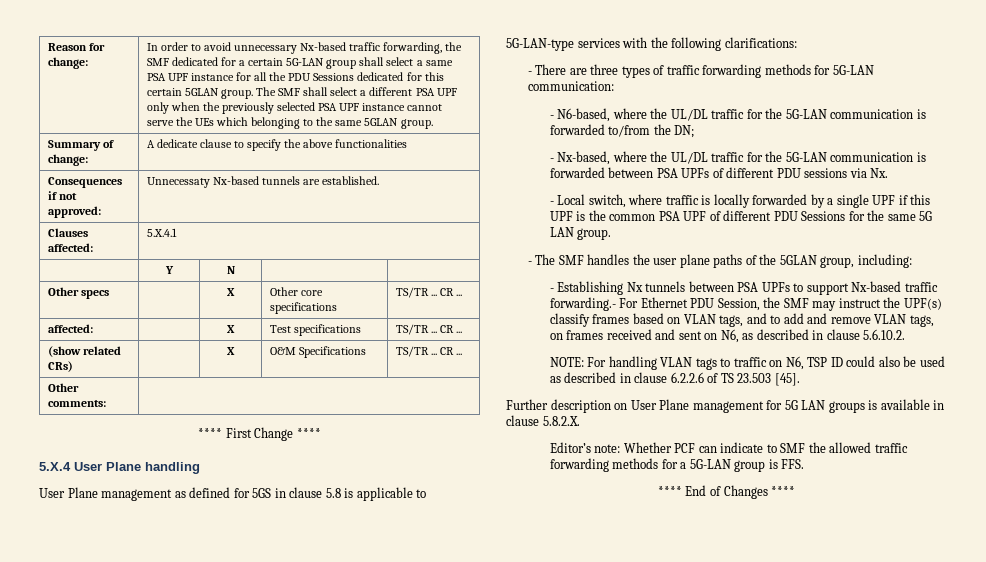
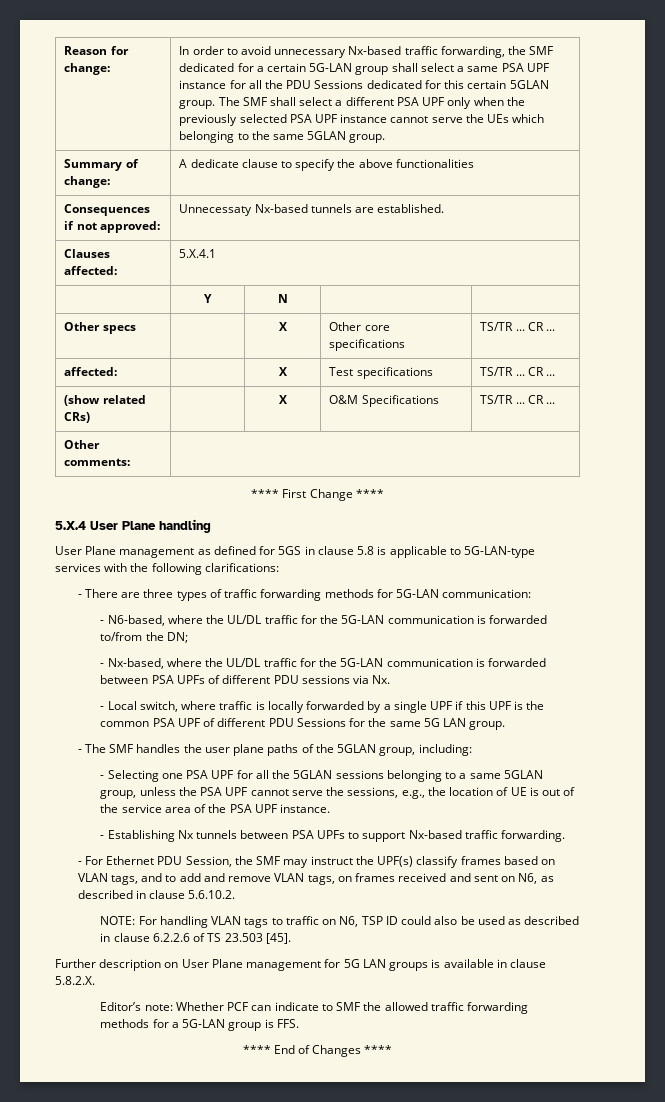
+ - Selecting one PSA UPF for all the 5GLAN sessions belonging to a same 5GLAN group, unless the PSA UPF cannot serve the sessions, e.g., the location of UE is out of the service area of the PSA UPF instance.
- - Establishing Nx tunnels between PSA UPFs to support Nx-based traffic forwarding.- For Ethernet PDU Session, the SMF may instruct the UPF(s) classify frames based on VLAN tags, and to add and remove VLAN tags, on frames received and sent on N6, as described in clause 5.6.10.2.
+ - Establishing Nx tunnels between PSA UPFs to support Nx-based traffic forwarding.
+ - For Ethernet PDU Session, the SMF may instruct the UPF(s) classify frames based on VLAN tags, and to add and remove VLAN tags, on frames received and sent on N6, as described in clause 5.6.10.2.

